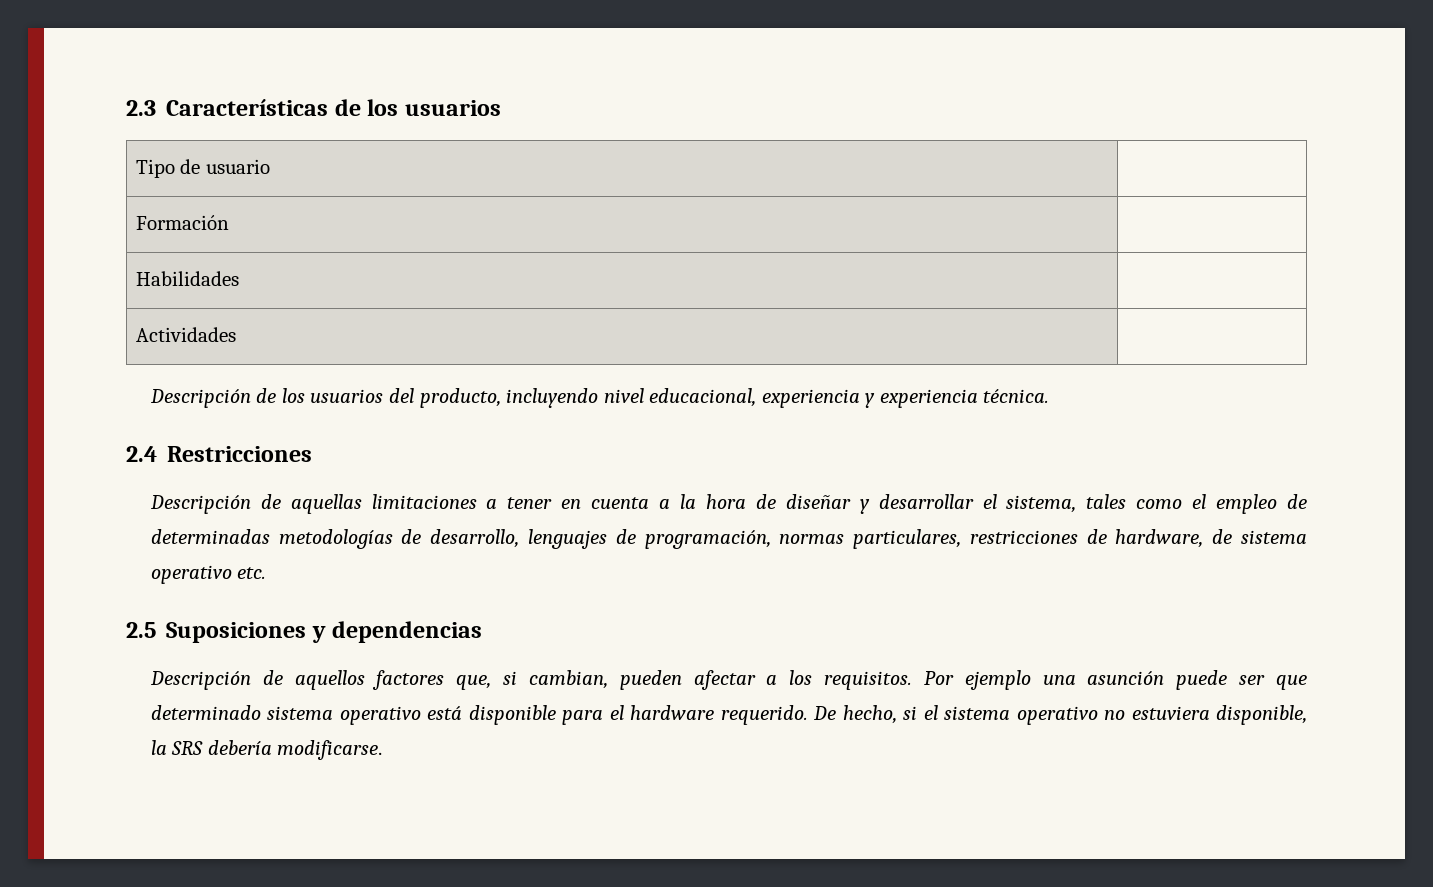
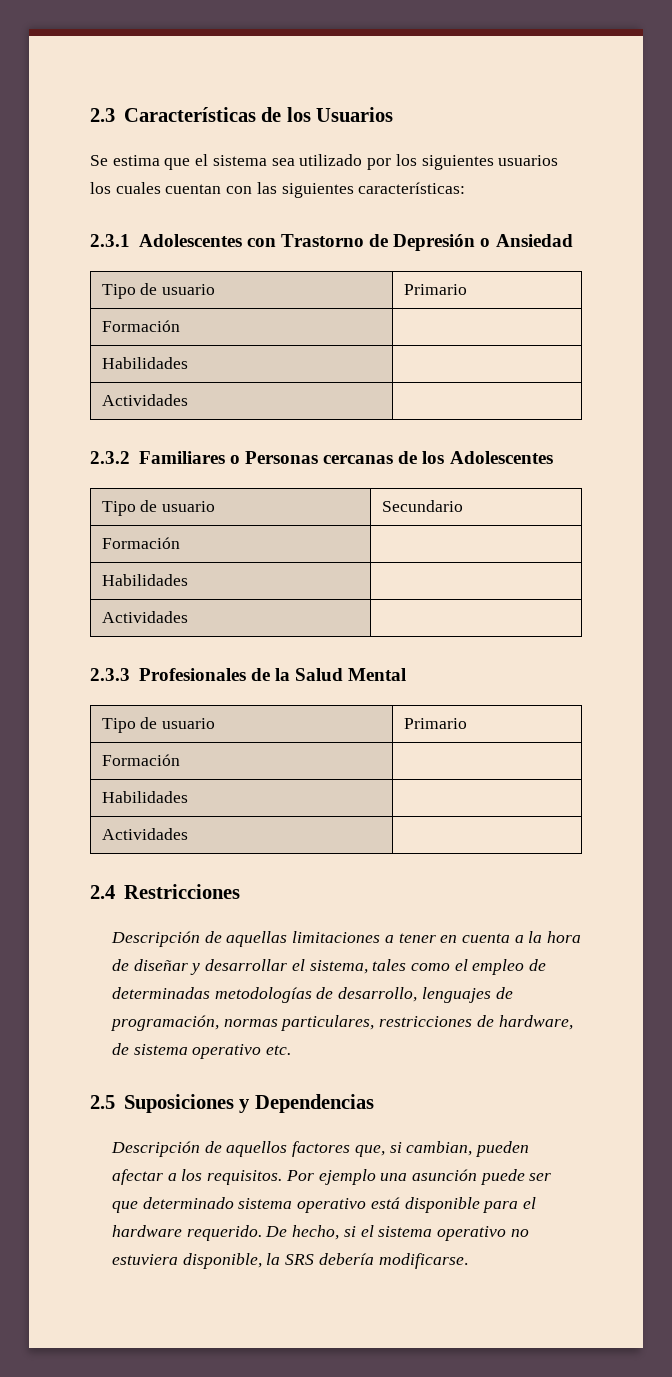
- 2.3 Características de los usuarios
- Tipo de usuario |
+ 2.3 Características de los Usuarios
+ Se estima que el sistema sea utilizado por los siguientes usuarios los cuales cuentan con las siguientes características:
+ 2.3.1 Adolescentes con Trastorno de Depresión o Ansiedad
+ Tipo de usuario | Primario
  Formación |
  Habilidades |
  Actividades |
- Descripción de los usuarios del producto, incluyendo nivel educacional, experiencia y experiencia técnica.
+ 2.3.2 Familiares o Personas cercanas de los Adolescentes
+ Tipo de usuario | Secundario
+ Formación |
+ Habilidades |
+ Actividades |
+ 2.3.3 Profesionales de la Salud Mental
+ Tipo de usuario | Primario
+ Formación |
+ Habilidades |
+ Actividades |
- 2.5 Suposiciones y dependencias
+ 2.5 Suposiciones y Dependencias

